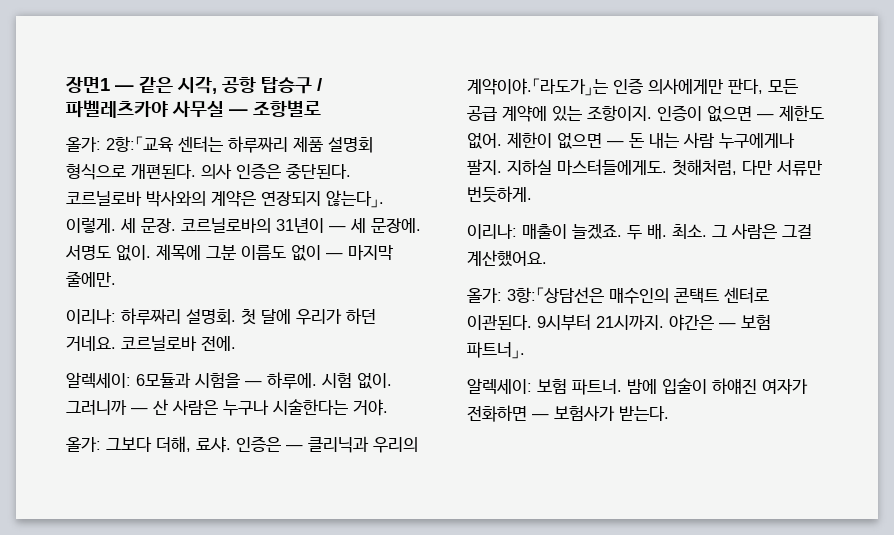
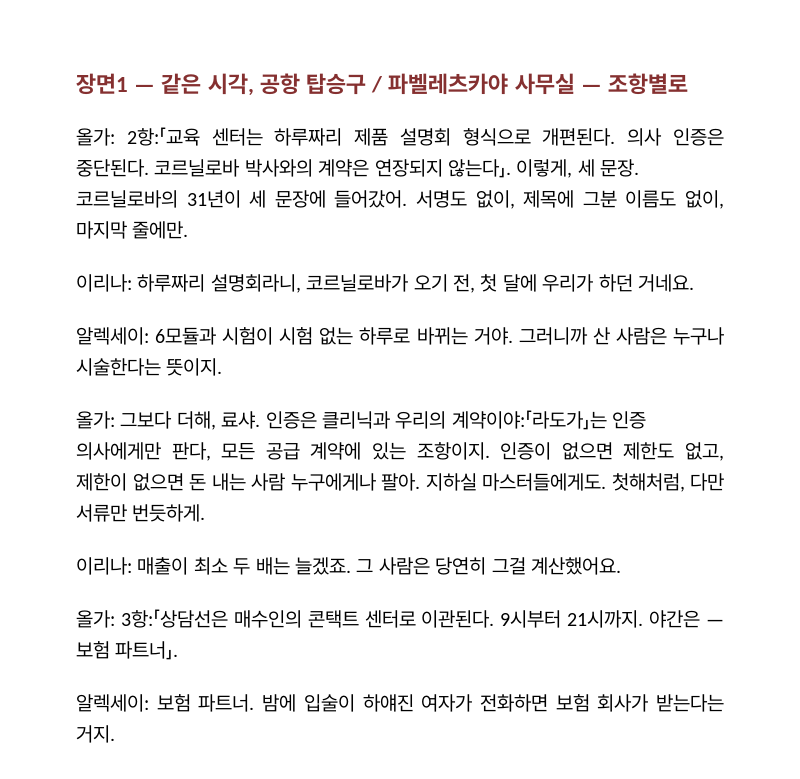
- 이렇게. 세 문장.
+ 이렇게, 세 문장.
- 코르닐로바의 31년이 — 세 문장에. 서명도 없이. 제목에 그분 이름도 없이 — 마지막 줄에만.
+ 코르닐로바의 31년이 세 문장에 들어갔어. 서명도 없이, 제목에 그분 이름도 없이, 마지막 줄에만.
- 이리나: 하루짜리 설명회. 첫 달에 우리가 하던 거네요. 코르닐로바 전에.
+ 이리나: 하루짜리 설명회라니, 코르닐로바가 오기 전, 첫 달에 우리가 하던 거네요.
- 알렉세이: 6모듈과 시험을 — 하루에. 시험 없이. 그러니까 — 산 사람은 누구나 시술한다는 거야.
+ 알렉세이: 6모듈과 시험이 시험 없는 하루로 바뀌는 거야. 그러니까 산 사람은 누구나 시술한다는 뜻이지.
- 인증은 — 클리닉과 우리의 계약이야.「라도가」는 인증 의사에게만 판다, 모든 공급 계약에 있는 조항이지.
+ 인증은 클리닉과 우리의 계약이야:「라도가」는 인증 의사에게만 판다, 모든 공급 계약에 있는 조항이지.
- 인증이 없으면 — 제한도 없어. 제한이 없으면 — 돈 내는 사람 누구에게나 팔지.
+ 인증이 없으면 제한도 없고, 제한이 없으면 돈 내는 사람 누구에게나 팔아.
- 이리나: 매출이 늘겠죠. 두 배. 최소.
+ 이리나: 매출이 최소 두 배는 늘겠죠.
- 그 사람은 그걸 계산했어요.
+ 그 사람은 당연히 그걸 계산했어요.
- 밤에 입술이 하얘진 여자가 전화하면 — 보험사가 받는다.
+ 밤에 입술이 하얘진 여자가 전화하면 보험 회사가 받는다는 거지.

